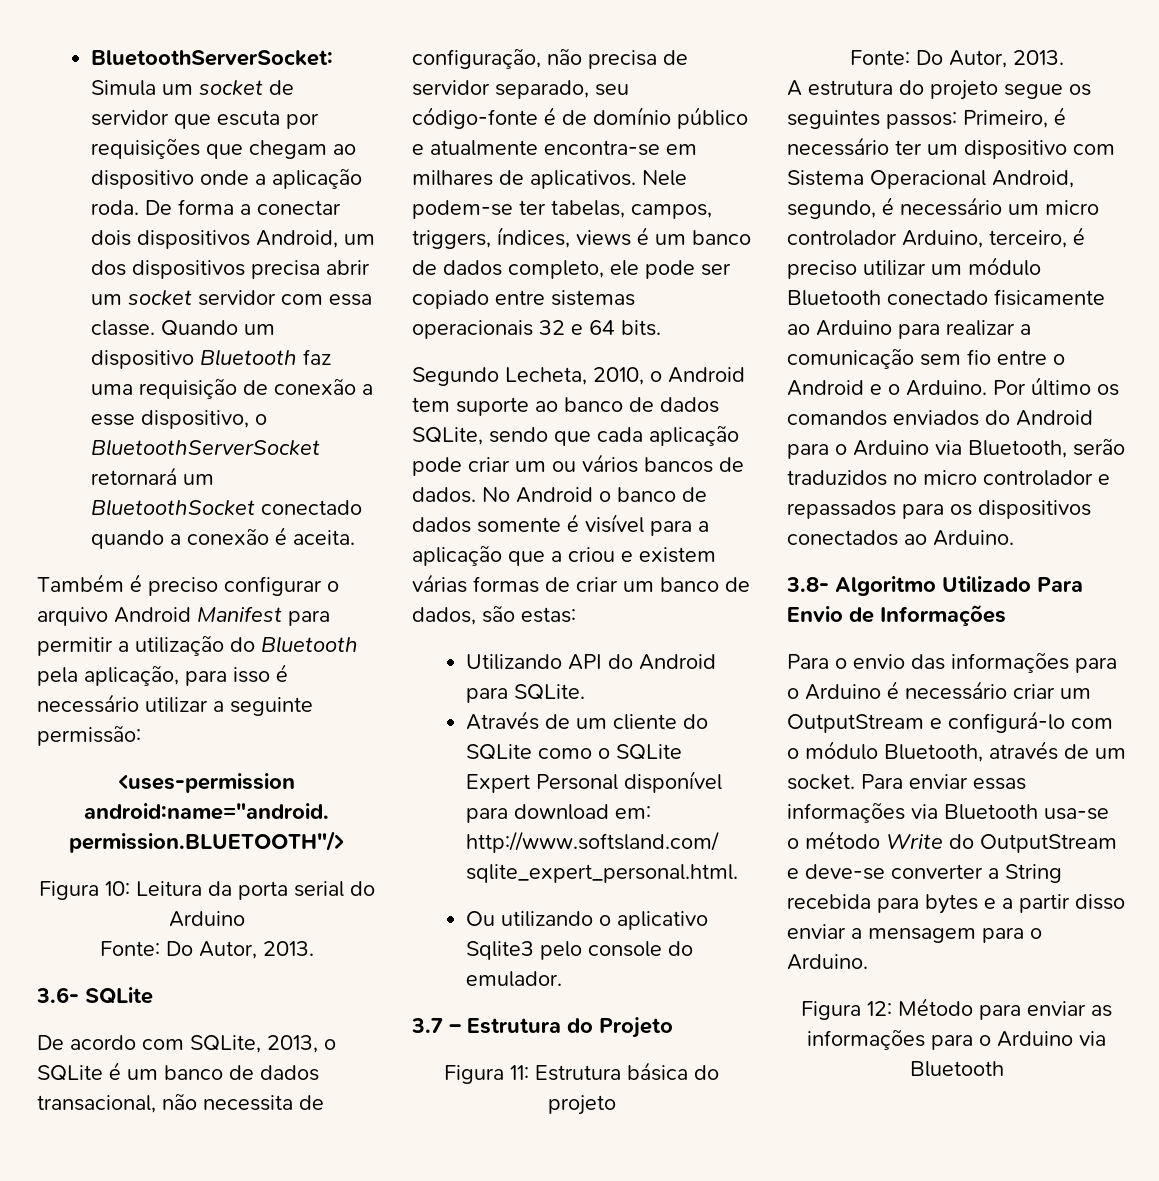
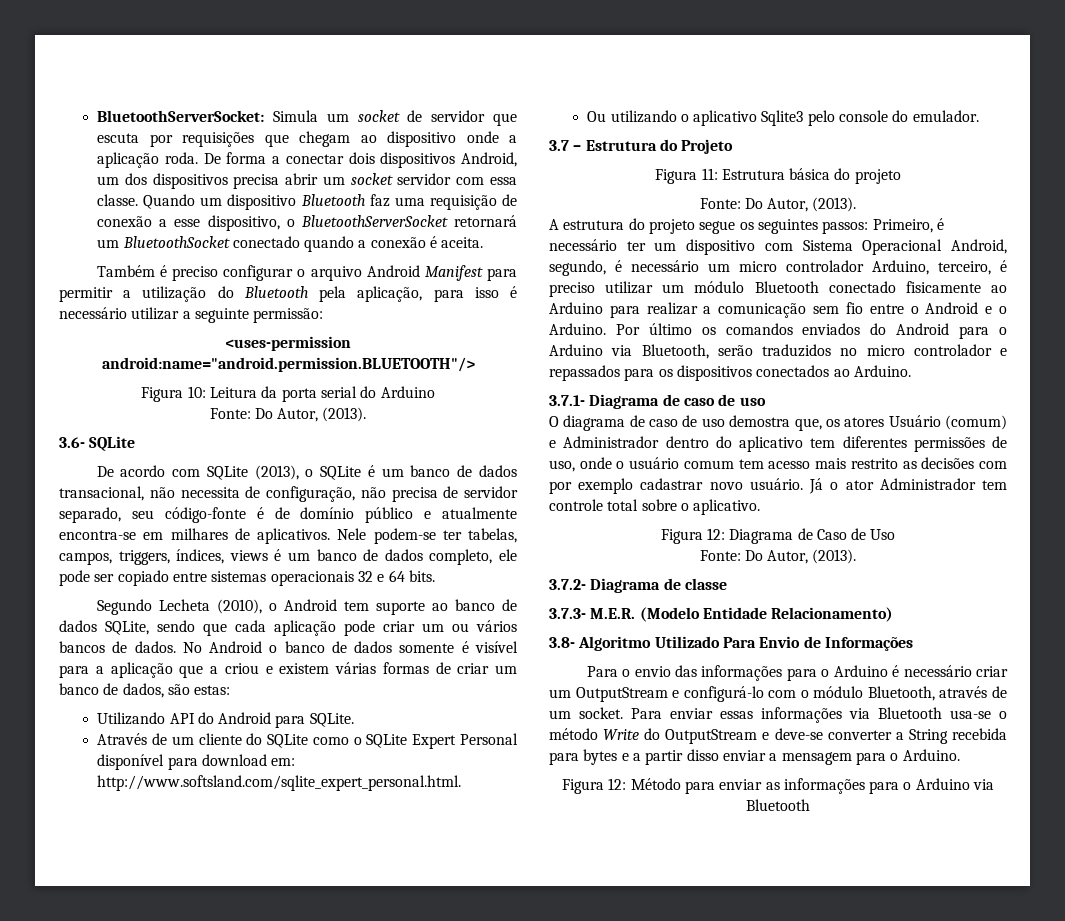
  Figura 10: Leitura da porta serial do Arduino
- Fonte: Do Autor, 2013.
+ Fonte: Do Autor, (2013).
- De acordo com SQLite, 2013, o SQLite é um banco de dados transacional, não necessita de configuração, não precisa de servidor separado, seu código-fonte é de domínio público e atualmente encontra-se em milhares de aplicativos.
+ De acordo com SQLite (2013), o SQLite é um banco de dados transacional, não necessita de configuração, não precisa de servidor separado, seu código-fonte é de domínio público e atualmente encontra-se em milhares de aplicativos.
- Segundo Lecheta, 2010, o Android tem suporte ao banco de dados SQLite, sendo que cada aplicação pode criar um ou vários bancos de dados.
+ Segundo Lecheta (2010), o Android tem suporte ao banco de dados SQLite, sendo que cada aplicação pode criar um ou vários bancos de dados.
  Figura 11: Estrutura básica do projeto
- Fonte: Do Autor, 2013.
+ Fonte: Do Autor, (2013).
+ 3.7.1- Diagrama de caso de uso
+ O diagrama de caso de uso demostra que, os atores Usuário (comum) e Administrador dentro do aplicativo tem diferentes permissões de uso, onde o usuário comum tem acesso mais restrito as decisões com por exemplo cadastrar novo usuário. Já o ator Administrador tem controle total sobre o aplicativo.
+ Figura 12: Diagrama de Caso de Uso
+ Fonte: Do Autor, (2013).
+ 3.7.2- Diagrama de classe
+ 3.7.3- M.E.R. (Modelo Entidade Relacionamento)

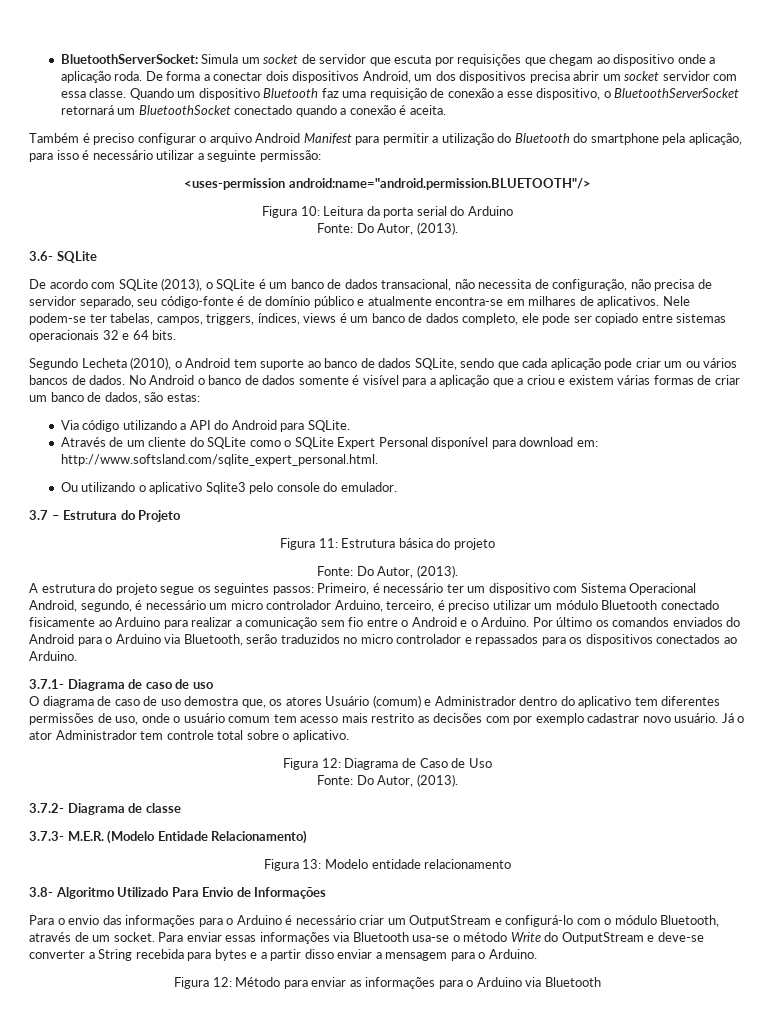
- Também é preciso configurar o arquivo Android Manifest para permitir a utilização do Bluetooth pela aplicação, para isso é necessário utilizar a seguinte permissão:
+ Também é preciso configurar o arquivo Android Manifest para permitir a utilização do Bluetooth do smartphone pela aplicação, para isso é necessário utilizar a seguinte permissão:
- Utilizando API do Android para SQLite.
+ Via código utilizando a API do Android para SQLite.
+ Figura 13: Modelo entidade relacionamento

